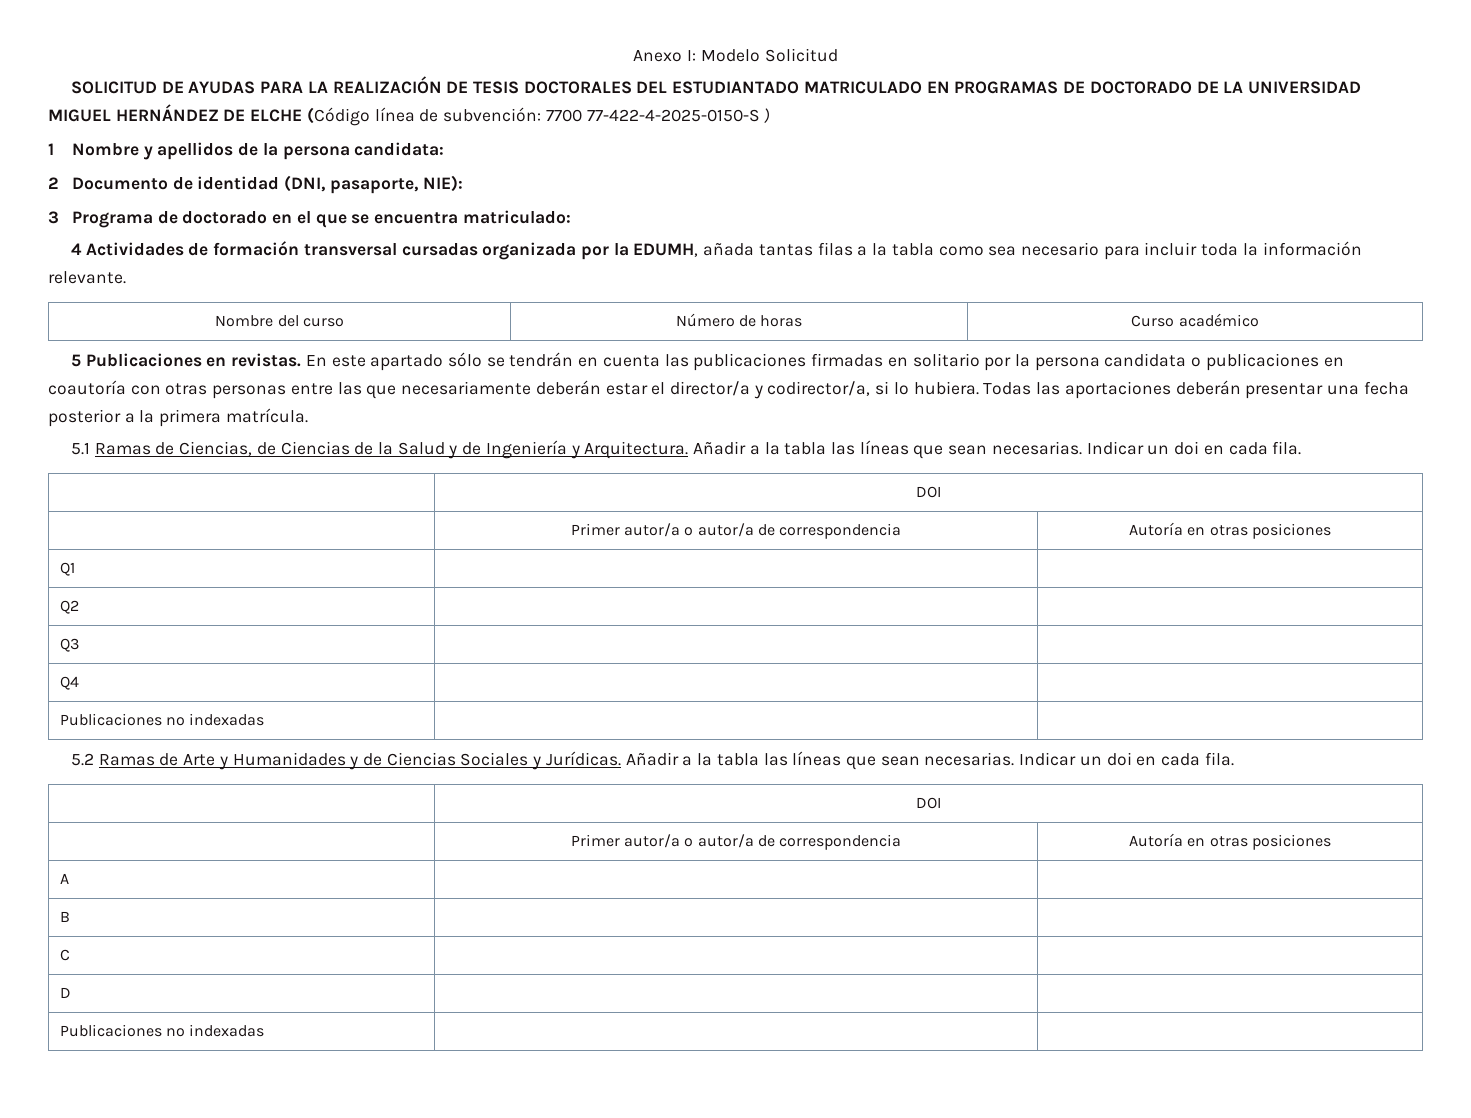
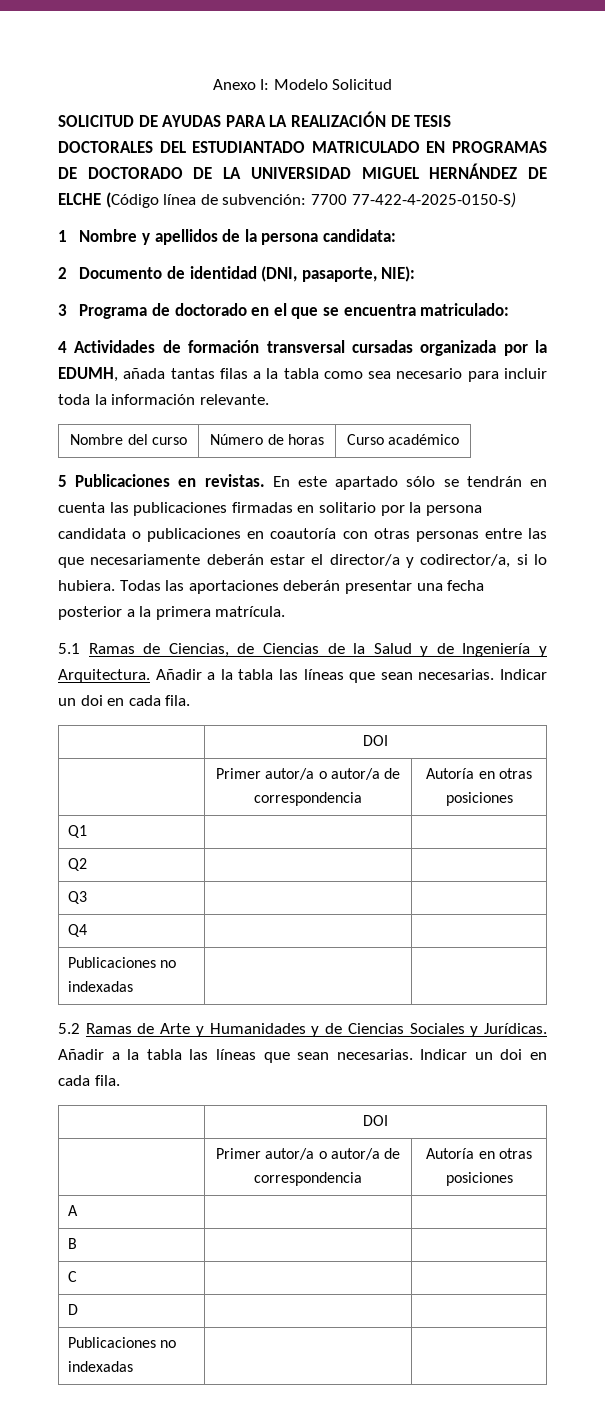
- SOLICITUD DE AYUDAS PARA LA REALIZACIÓN DE TESIS DOCTORALES DEL ESTUDIANTADO MATRICULADO EN PROGRAMAS DE DOCTORADO DE LA UNIVERSIDAD MIGUEL HERNÁNDEZ DE ELCHE (Código línea de subvención: 7700 77-422-4-2025-0150-S )
+ SOLICITUD DE AYUDAS PARA LA REALIZACIÓN DE TESIS DOCTORALES DEL ESTUDIANTADO MATRICULADO EN PROGRAMAS DE DOCTORADO DE LA UNIVERSIDAD MIGUEL HERNÁNDEZ DE ELCHE (Código línea de subvención: 7700 77-422-4-2025-0150-S)

